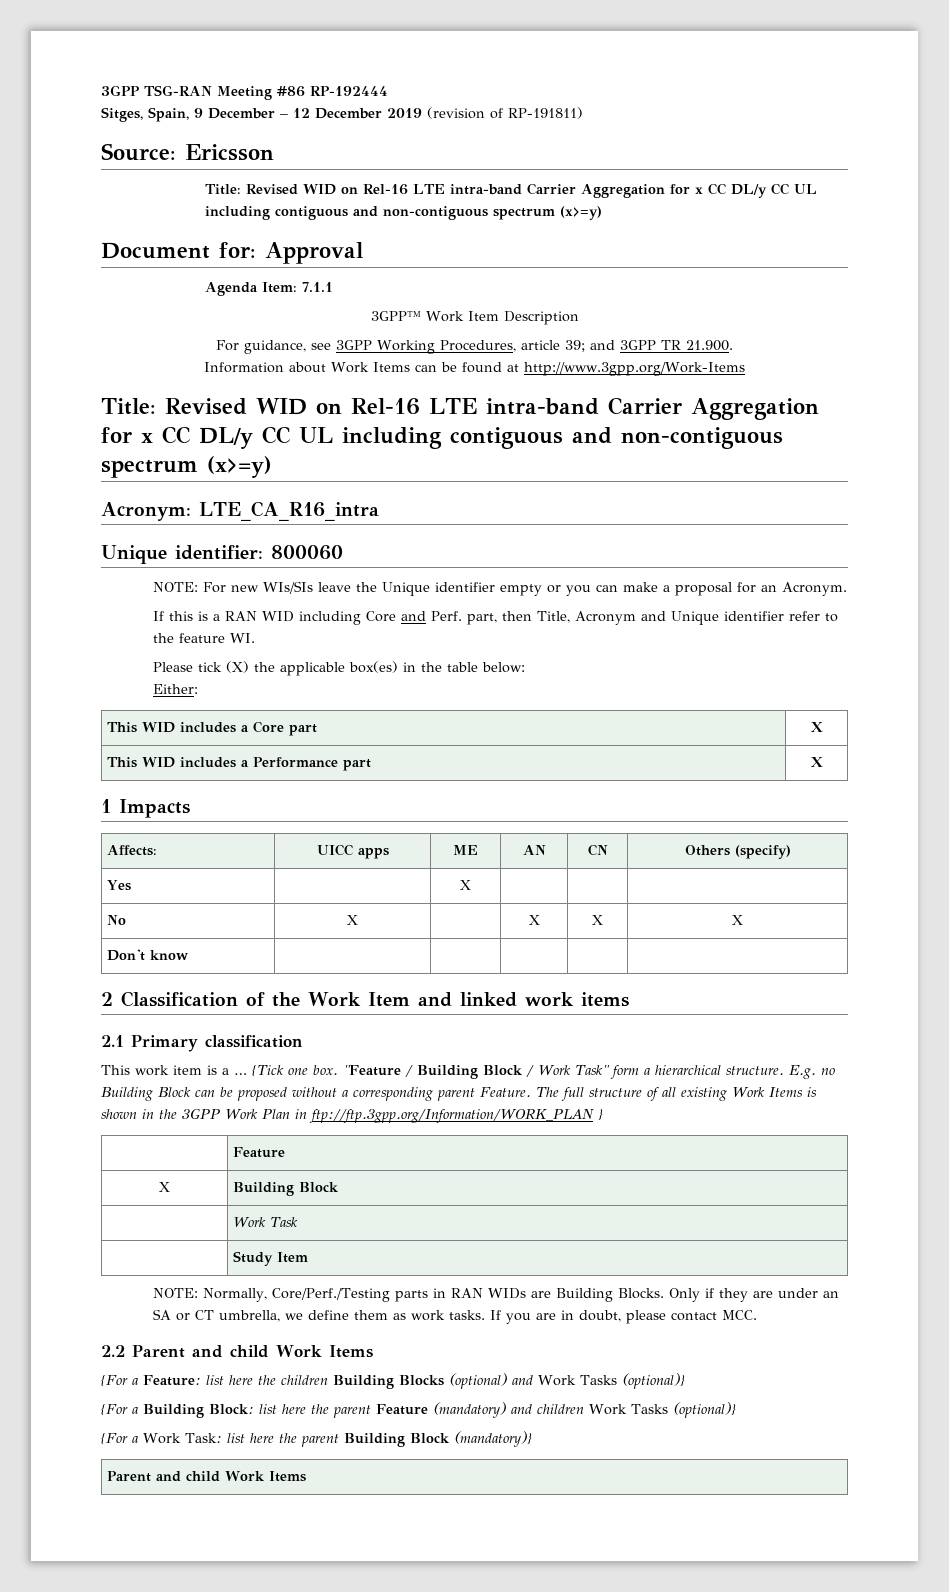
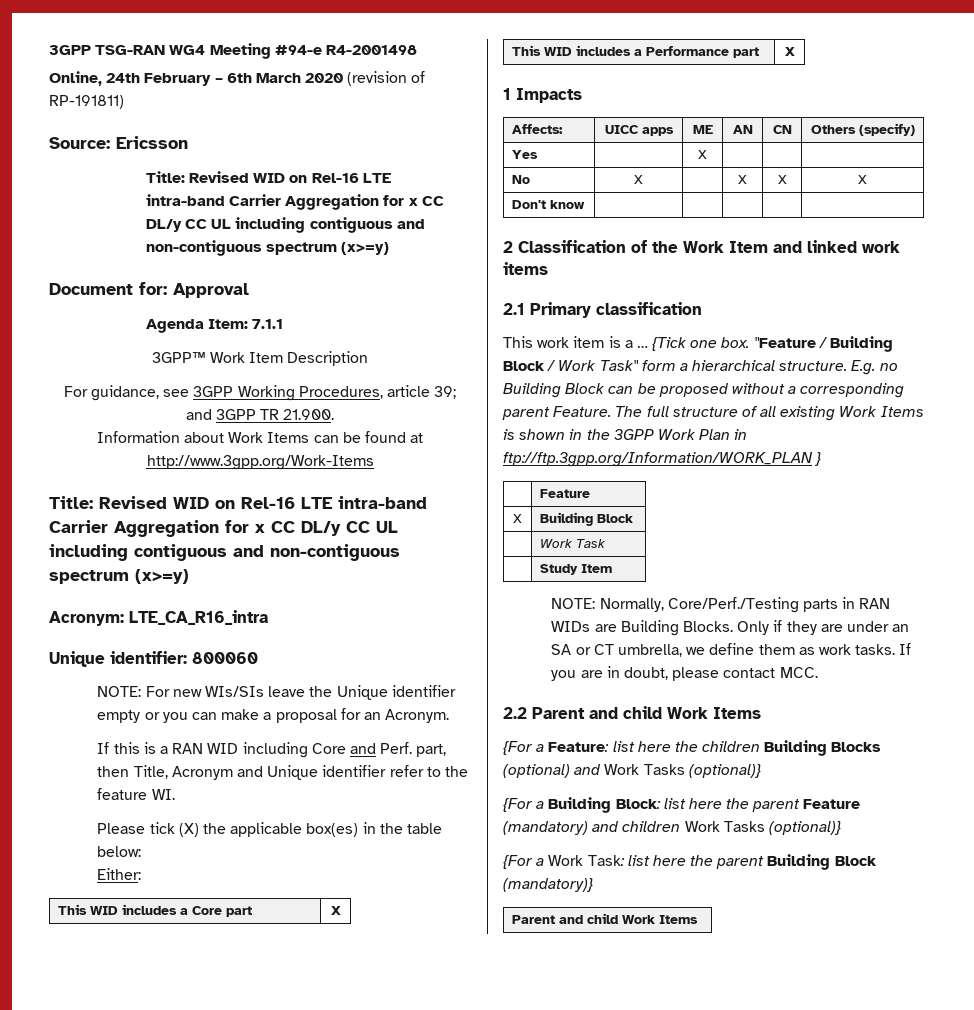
- 3GPP TSG-RAN Meeting #86 RP-192444
- Sitges, Spain, 9 December – 12 December 2019 (revision of RP-191811)
+ 3GPP TSG-RAN WG4 Meeting #94-e R4-2001498
+ Online, 24th February – 6th March 2020 (revision of RP-191811)

